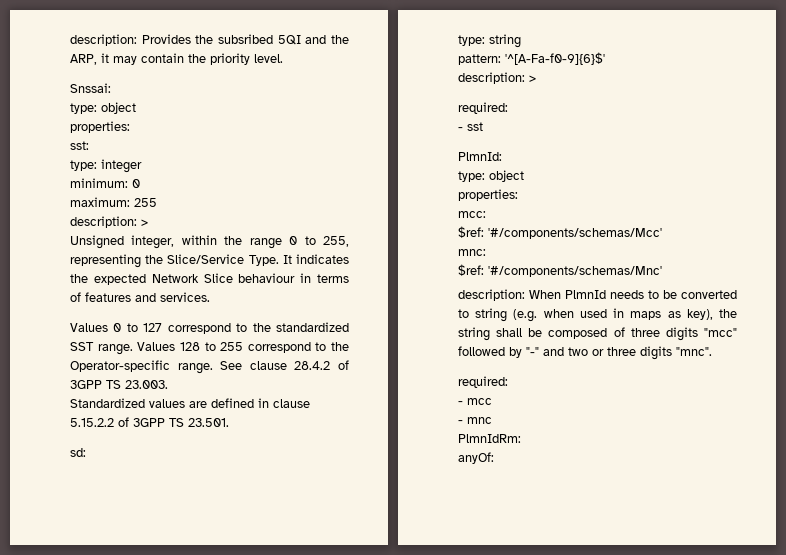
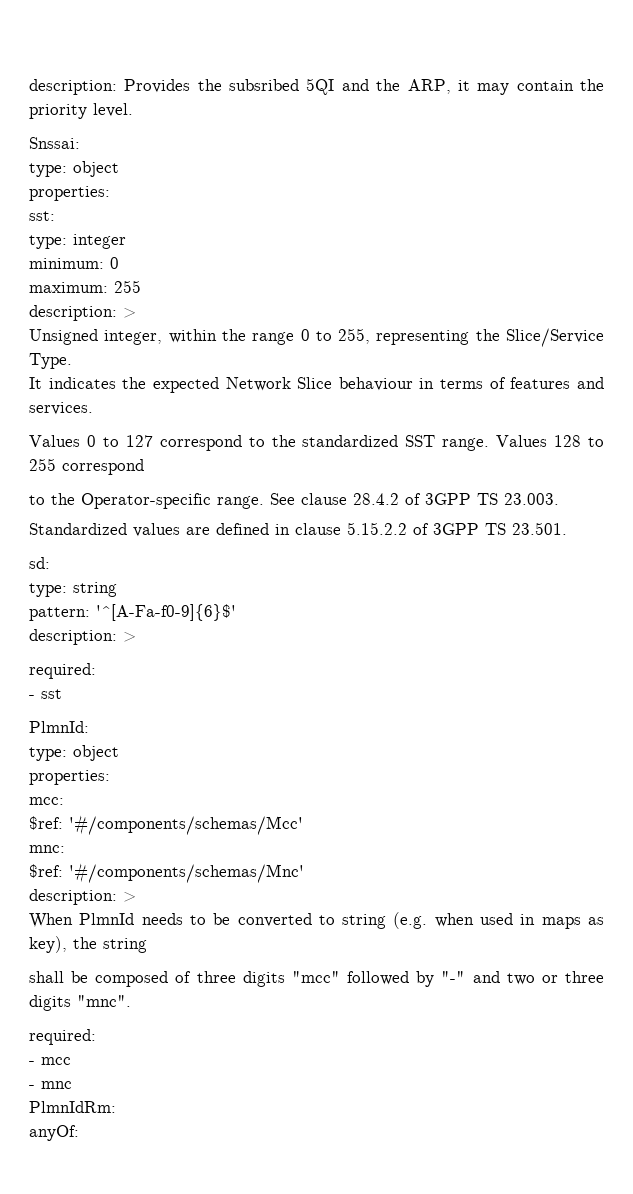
- Unsigned integer, within the range 0 to 255, representing the Slice/Service Type. It indicates the expected Network Slice behaviour in terms of features and services.
+ Unsigned integer, within the range 0 to 255, representing the Slice/Service Type.
+ It indicates the expected Network Slice behaviour in terms of features and services.
- Values 128 to 255 correspond to the Operator-specific range.
+ Values 128 to 255 correspond
+ to the Operator-specific range.
  $ref: '#/components/schemas/Mnc'
- description: When PlmnId needs to be converted to string (e.g. when used in maps as key), the string shall be composed of three digits "mcc" followed by "-" and two or three digits "mnc".
+ description: >
+ When PlmnId needs to be converted to string (e.g. when used in maps as key), the string
+ shall be composed of three digits "mcc" followed by "-" and two or three digits "mnc".

